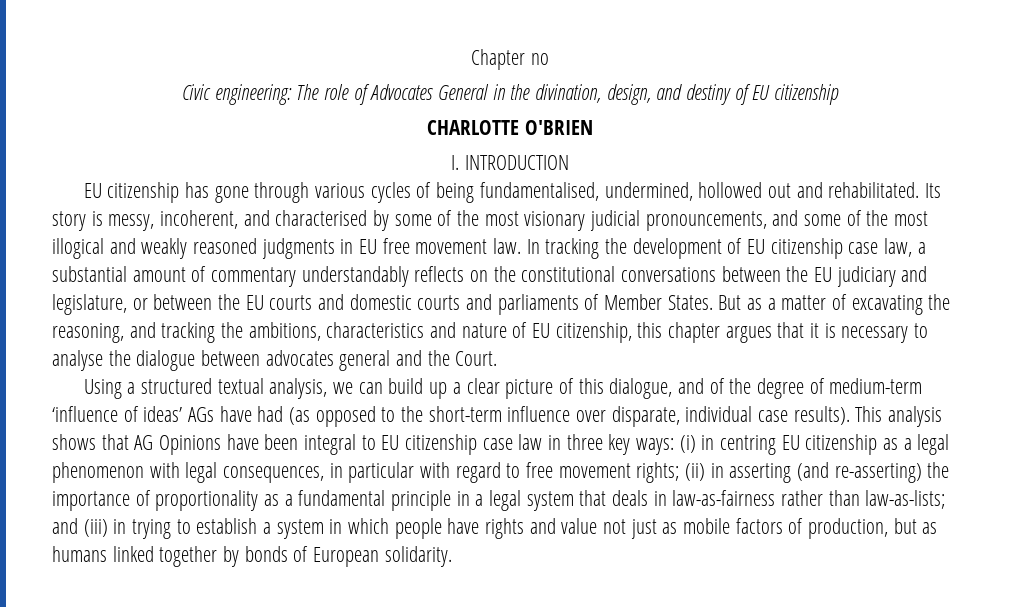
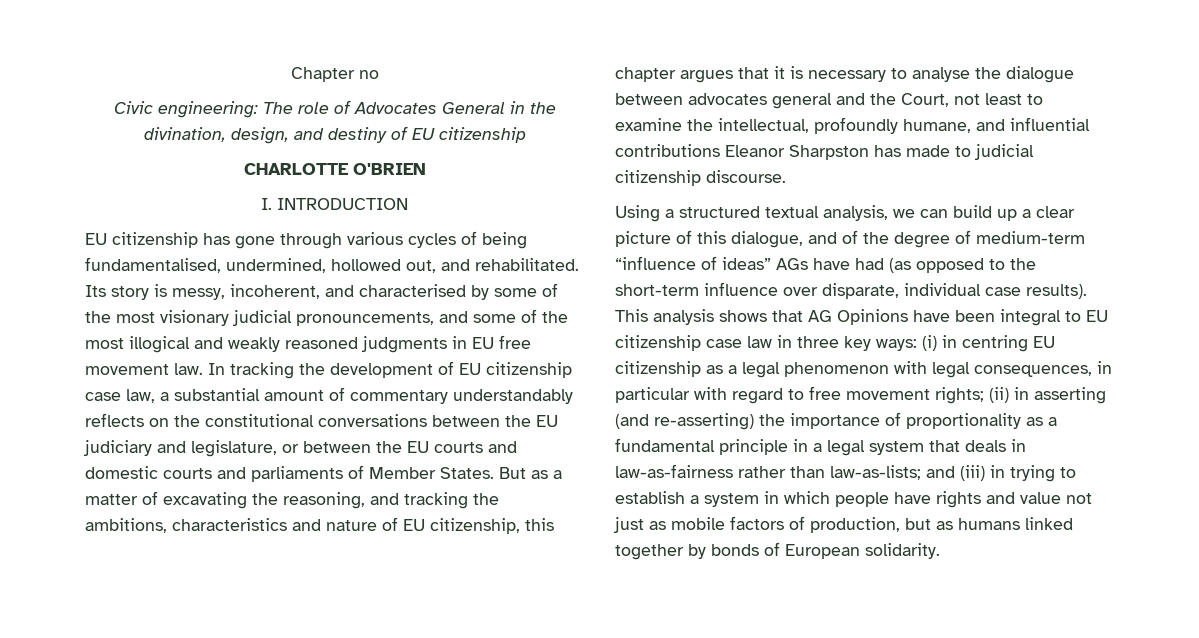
- EU citizenship has gone through various cycles of being fundamentalised, undermined, hollowed out and rehabilitated.
+ EU citizenship has gone through various cycles of being fundamentalised, undermined, hollowed out, and rehabilitated.
- But as a matter of excavating the reasoning, and tracking the ambitions, characteristics and nature of EU citizenship, this chapter argues that it is necessary to analyse the dialogue between advocates general and the Court.
+ But as a matter of excavating the reasoning, and tracking the ambitions, characteristics and nature of EU citizenship, this chapter argues that it is necessary to analyse the dialogue between advocates general and the Court, not least to examine the intellectual, profoundly humane, and influential contributions Eleanor Sharpston has made to judicial citizenship discourse.
- Using a structured textual analysis, we can build up a clear picture of this dialogue, and of the degree of medium-term ‘influence of ideas’ AGs have had (as opposed to the short-term influence over disparate, individual case results).
+ Using a structured textual analysis, we can build up a clear picture of this dialogue, and of the degree of medium-term “influence of ideas” AGs have had (as opposed to the short-term influence over disparate, individual case results).

